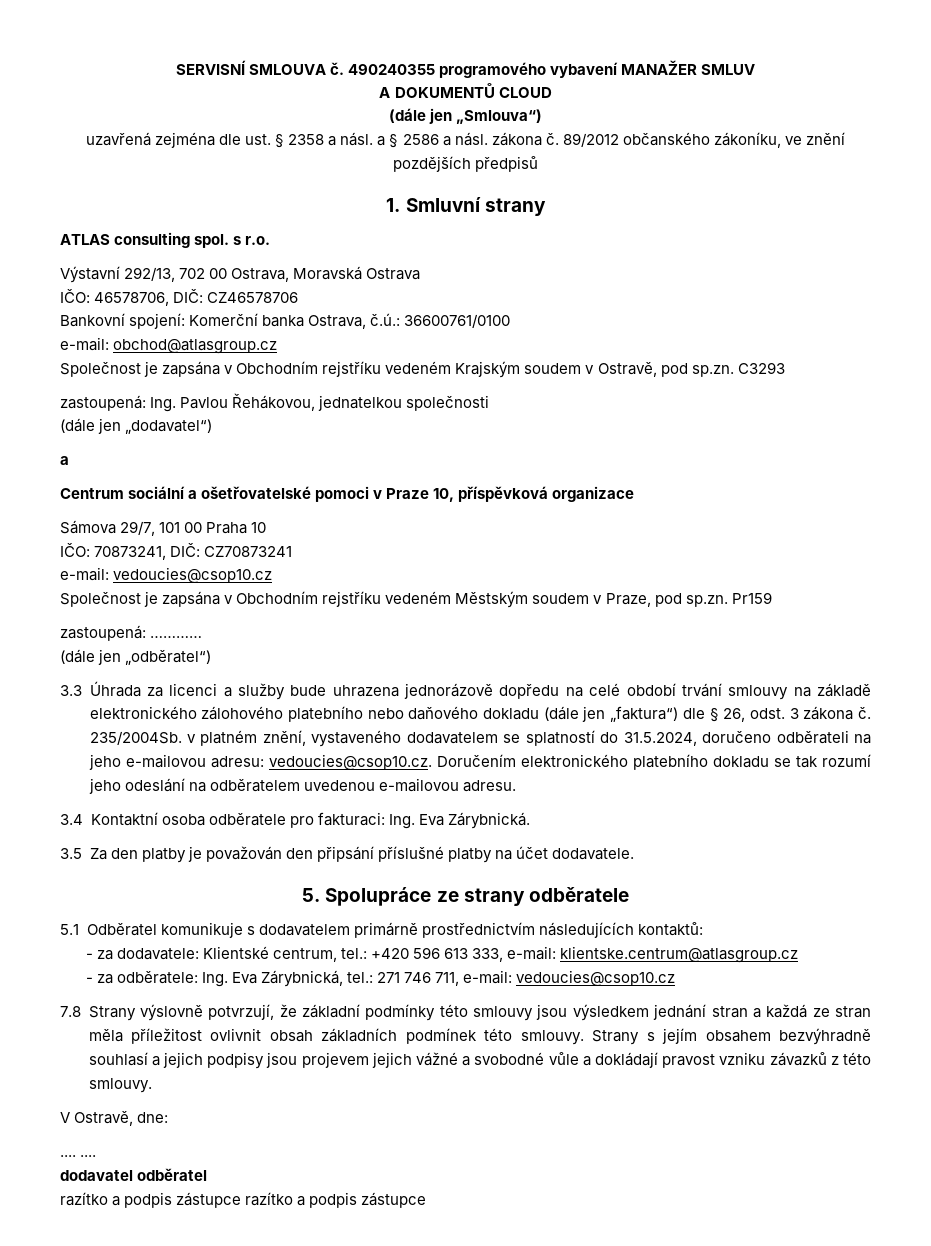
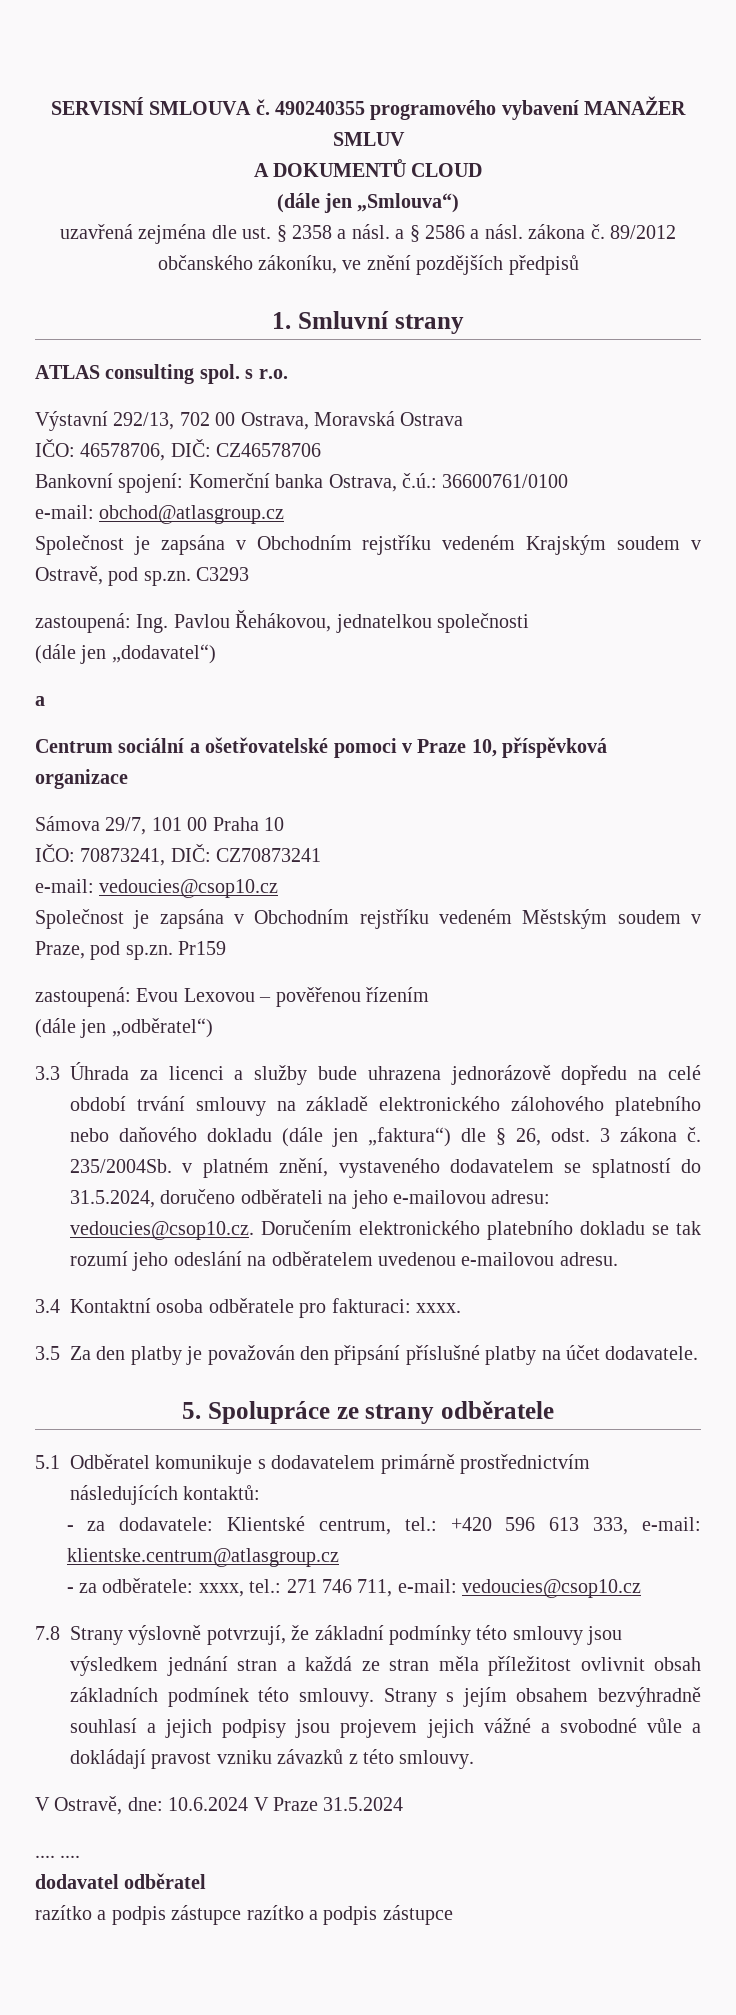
- zastoupená: …………
+ zastoupená: Evou Lexovou – pověřenou řízením
- 3.4 Kontaktní osoba odběratele pro fakturaci: Ing. Eva Zárybnická.
+ 3.4 Kontaktní osoba odběratele pro fakturaci: xxxx.
- - za odběratele: Ing. Eva Zárybnická, tel.: 271 746 711, e-mail: vedoucies@csop10.cz
+ - za odběratele: xxxx, tel.: 271 746 711, e-mail: vedoucies@csop10.cz
- V Ostravě, dne:
+ V Ostravě, dne: 10.6.2024 V Praze 31.5.2024

